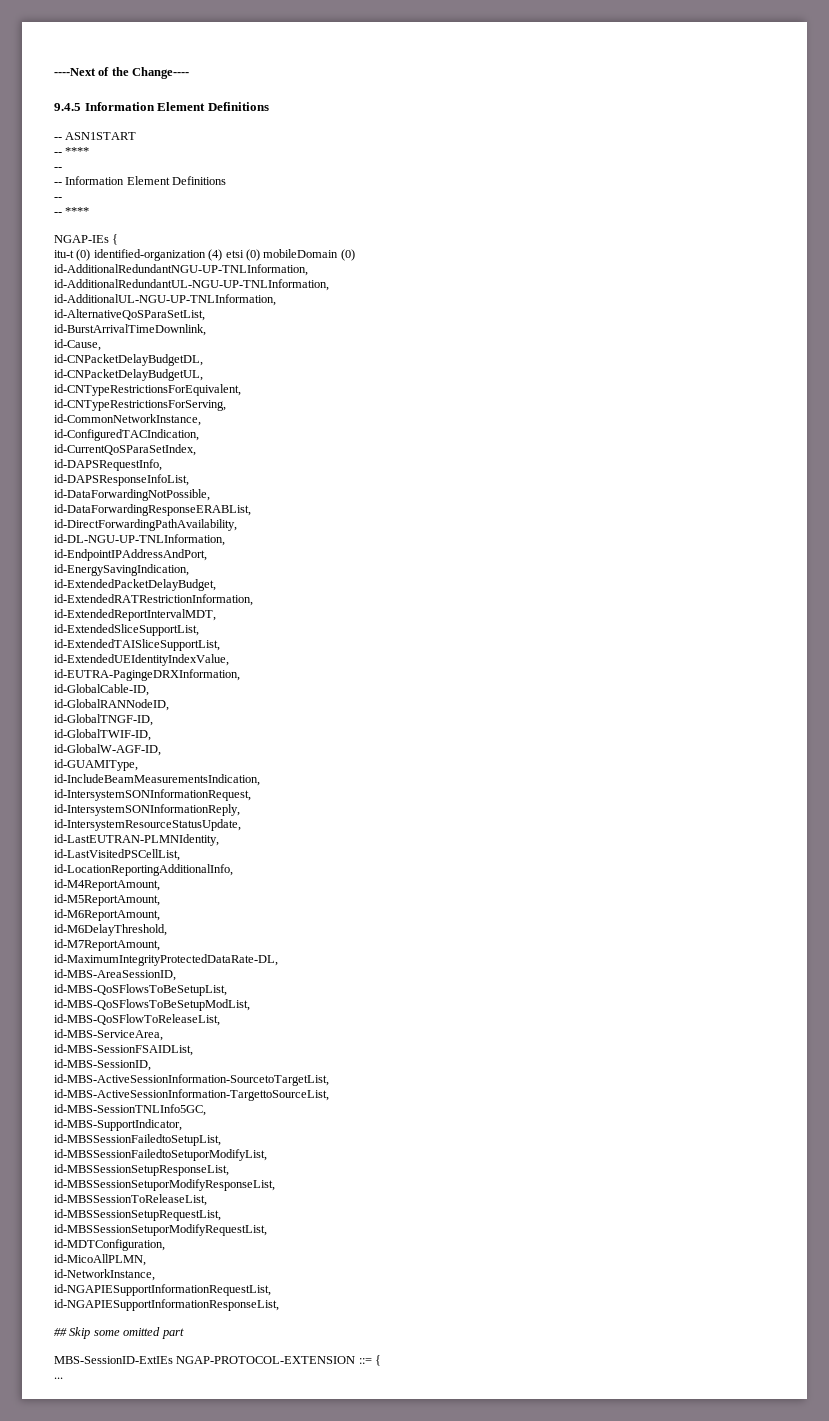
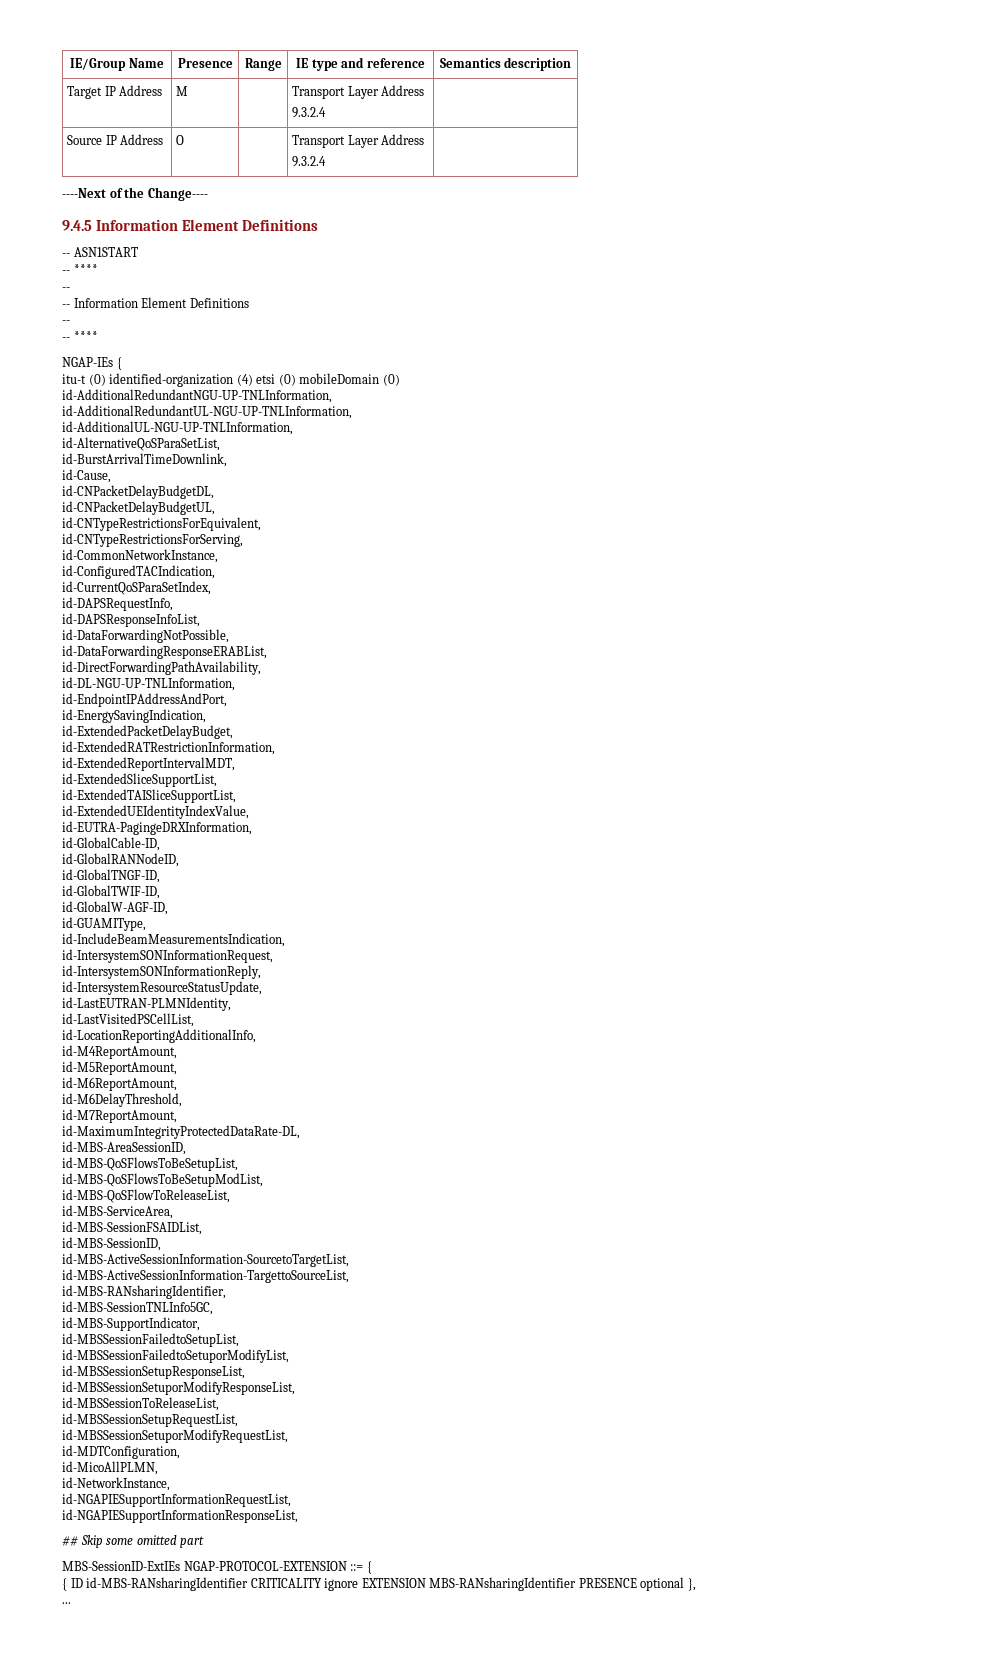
+ IE/Group Name | Presence | Range | IE type and reference | Semantics description
+ Target IP Address | M | | Transport Layer Address
+ 9.3.2.4 |
+ Source IP Address | O | | Transport Layer Address
+ 9.3.2.4 |
+ id-MBS-RANsharingIdentifier,
+ { ID id-MBS-RANsharingIdentifier CRITICALITY ignore EXTENSION MBS-RANsharingIdentifier PRESENCE optional },

